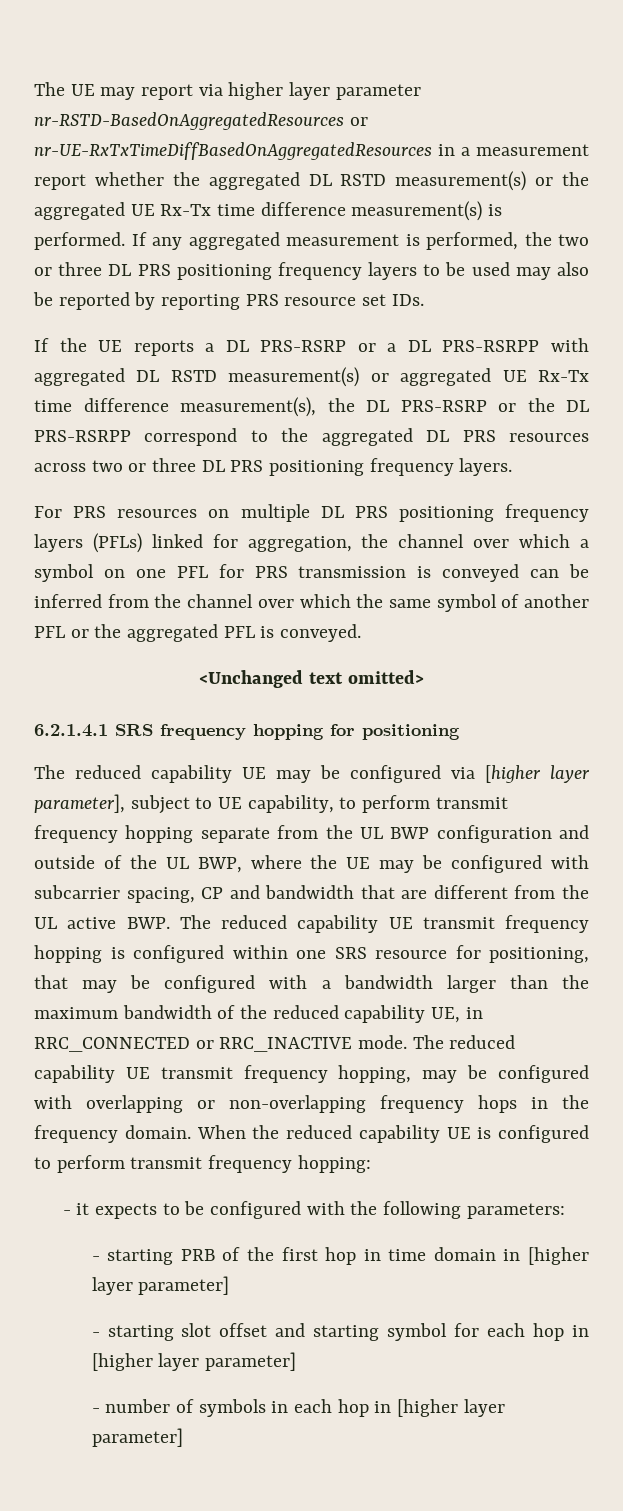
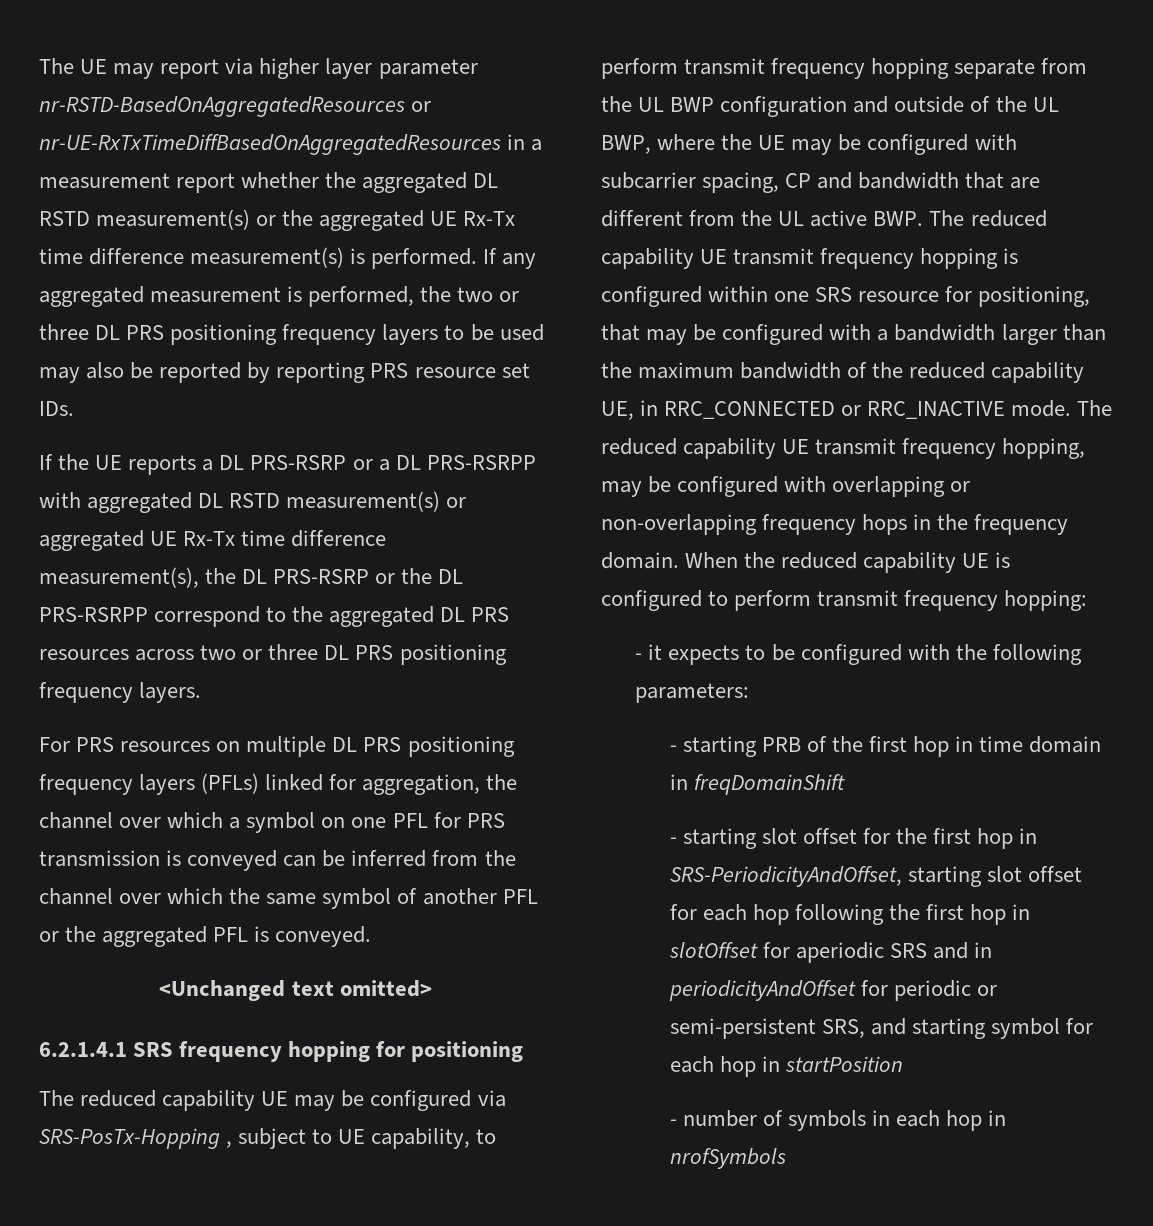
- The reduced capability UE may be configured via [higher layer parameter], subject to UE capability, to perform transmit frequency hopping separate from the UL BWP configuration and outside of the UL BWP, where the UE may be configured with subcarrier spacing, CP and bandwidth that are different from the UL active BWP. The reduced capability UE transmit frequency hopping is configured within one SRS resource for positioning, that may be configured with a bandwidth larger than the maximum bandwidth of the reduced capability UE, in RRC_CONNECTED or RRC_INACTIVE mode.
+ The reduced capability UE may be configured via SRS-PosTx-Hopping , subject to UE capability, to perform transmit frequency hopping separate from the UL BWP configuration and outside of the UL BWP, where the UE may be configured with subcarrier spacing, CP and bandwidth that are different from the UL active BWP. The reduced capability UE transmit frequency hopping is configured within one SRS resource for positioning, that may be configured with a bandwidth larger than the maximum bandwidth of the reduced capability UE, in RRC_CONNECTED or RRC_INACTIVE mode.
- - starting PRB of the first hop in time domain in [higher layer parameter]
+ - starting PRB of the first hop in time domain in freqDomainShift
- - starting slot offset and starting symbol for each hop in [higher layer parameter]
+ - starting slot offset for the first hop in SRS-PeriodicityAndOffset, starting slot offset for each hop following the first hop in slotOffset for aperiodic SRS and in periodicityAndOffset for periodic or semi-persistent SRS, and starting symbol for each hop in startPosition
- - number of symbols in each hop in [higher layer parameter]
+ - number of symbols in each hop in nrofSymbols

